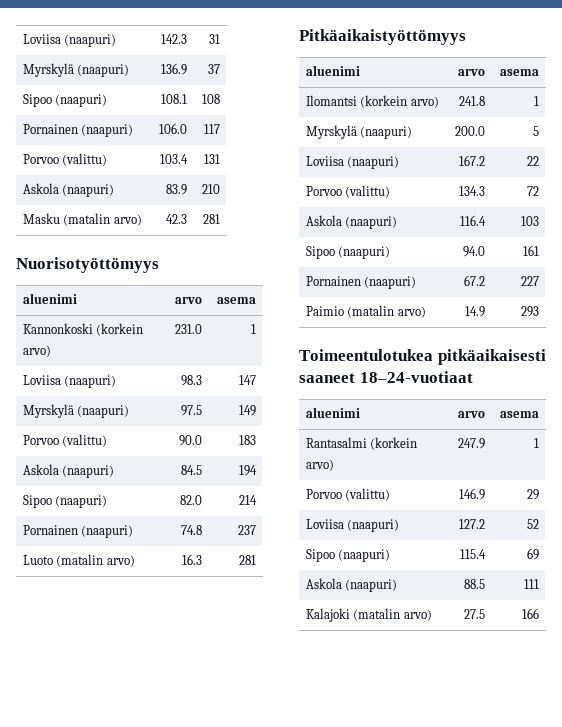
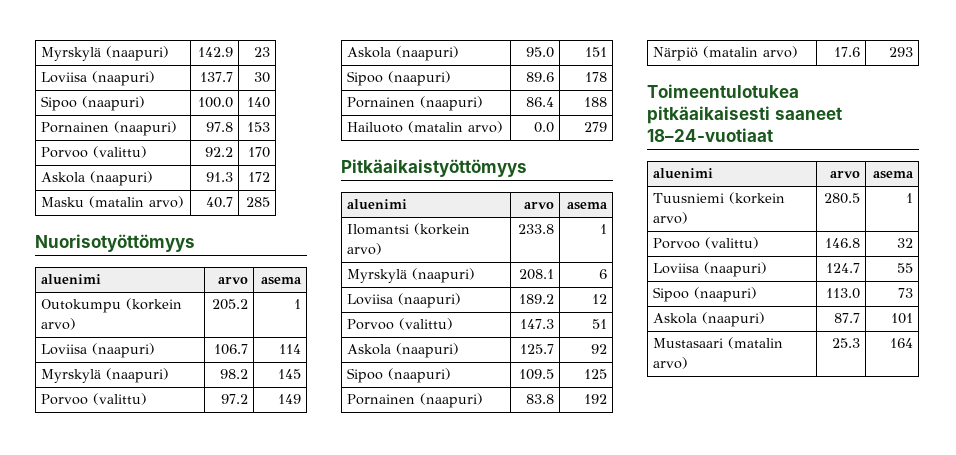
- Loviisa (naapuri) | 142.3 | 31
- Myrskylä (naapuri) | 136.9 | 37
- Sipoo (naapuri) | 108.1 | 108
- Pornainen (naapuri) | 106.0 | 117
- Porvoo (valittu) | 103.4 | 131
- Askola (naapuri) | 83.9 | 210
+ Myrskylä (naapuri) | 142.9 | 23
+ Loviisa (naapuri) | 137.7 | 30
+ Sipoo (naapuri) | 100.0 | 140
+ Pornainen (naapuri) | 97.8 | 153
+ Porvoo (valittu) | 92.2 | 170
+ Askola (naapuri) | 91.3 | 172
- Masku (matalin arvo) | 42.3 | 281
+ Masku (matalin arvo) | 40.7 | 285
- Kannonkoski (korkein arvo) | 231.0 | 1
+ Outokumpu (korkein arvo) | 205.2 | 1
- Loviisa (naapuri) | 98.3 | 147
- Myrskylä (naapuri) | 97.5 | 149
- Porvoo (valittu) | 90.0 | 183
- Askola (naapuri) | 84.5 | 194
- Sipoo (naapuri) | 82.0 | 214
- Pornainen (naapuri) | 74.8 | 237
- Luoto (matalin arvo) | 16.3 | 281
+ Loviisa (naapuri) | 106.7 | 114
+ Myrskylä (naapuri) | 98.2 | 145
+ Porvoo (valittu) | 97.2 | 149
+ Askola (naapuri) | 95.0 | 151
+ Sipoo (naapuri) | 89.6 | 178
+ Pornainen (naapuri) | 86.4 | 188
+ Hailuoto (matalin arvo) | 0.0 | 279
- Ilomantsi (korkein arvo) | 241.8 | 1
+ Ilomantsi (korkein arvo) | 233.8 | 1
- Myrskylä (naapuri) | 200.0 | 5
- Loviisa (naapuri) | 167.2 | 22
- Porvoo (valittu) | 134.3 | 72
- Askola (naapuri) | 116.4 | 103
- Sipoo (naapuri) | 94.0 | 161
- Pornainen (naapuri) | 67.2 | 227
- Paimio (matalin arvo) | 14.9 | 293
+ Myrskylä (naapuri) | 208.1 | 6
+ Loviisa (naapuri) | 189.2 | 12
+ Porvoo (valittu) | 147.3 | 51
+ Askola (naapuri) | 125.7 | 92
+ Sipoo (naapuri) | 109.5 | 125
+ Pornainen (naapuri) | 83.8 | 192
+ Närpiö (matalin arvo) | 17.6 | 293
- Rantasalmi (korkein arvo) | 247.9 | 1
+ Tuusniemi (korkein arvo) | 280.5 | 1
- Porvoo (valittu) | 146.9 | 29
- Loviisa (naapuri) | 127.2 | 52
- Sipoo (naapuri) | 115.4 | 69
- Askola (naapuri) | 88.5 | 111
- Kalajoki (matalin arvo) | 27.5 | 166
+ Porvoo (valittu) | 146.8 | 32
+ Loviisa (naapuri) | 124.7 | 55
+ Sipoo (naapuri) | 113.0 | 73
+ Askola (naapuri) | 87.7 | 101
+ Mustasaari (matalin arvo) | 25.3 | 164

